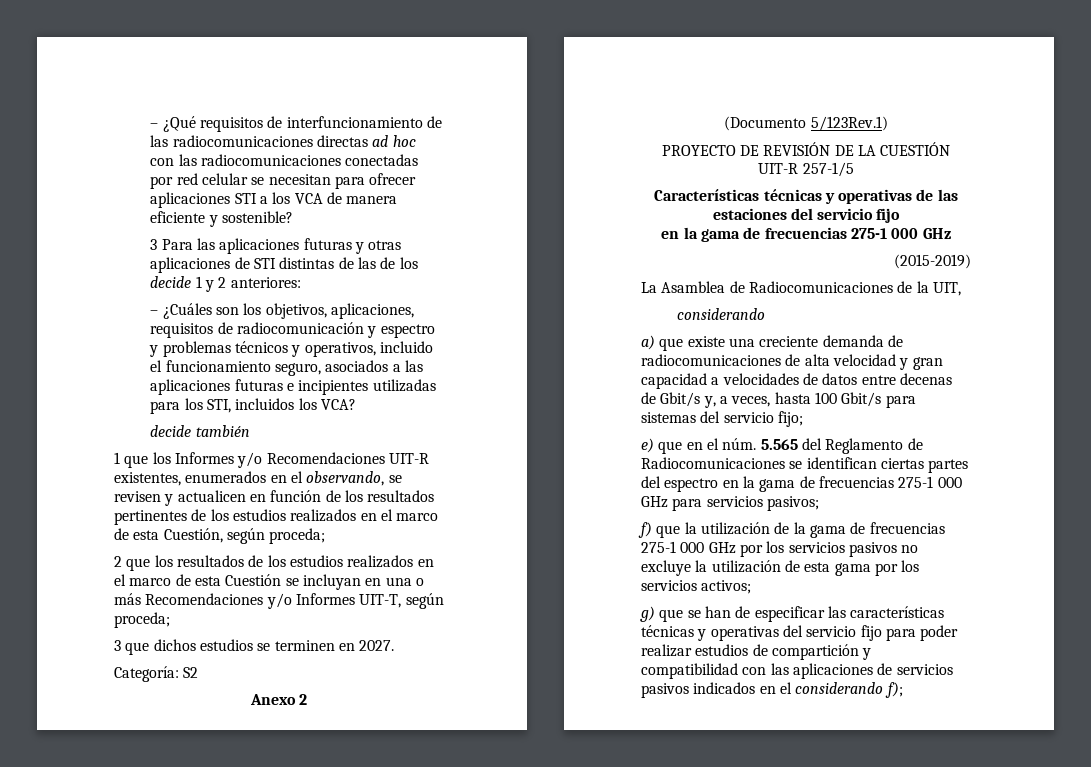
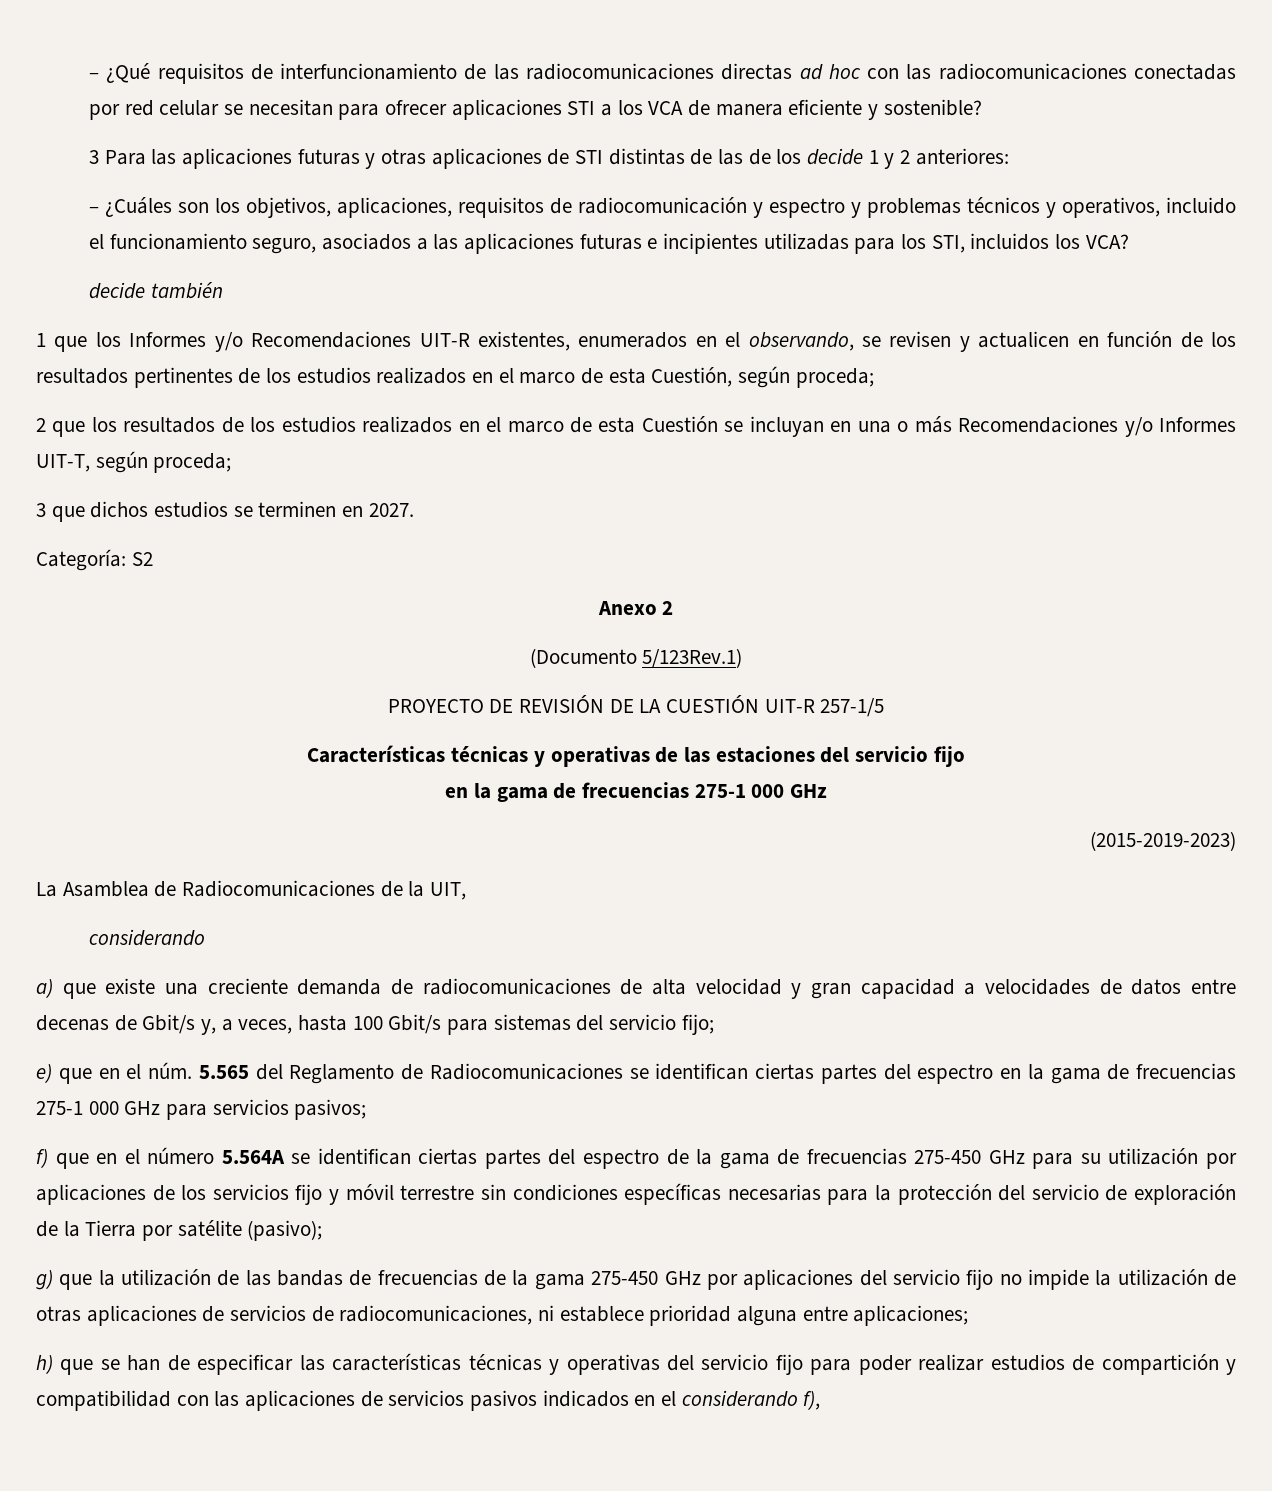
- (2015-2019)
+ (2015-2019-2023)
- f) que la utilización de la gama de frecuencias 275-1 000 GHz por los servicios pasivos no excluye la utilización de esta gama por los servicios activos;
- g) que se han de especificar las características técnicas y operativas del servicio fijo para poder realizar estudios de compartición y compatibilidad con las aplicaciones de servicios pasivos indicados en el considerando f);
+ f) que en el número 5.564A se identifican ciertas partes del espectro de la gama de frecuencias 275-450 GHz para su utilización por aplicaciones de los servicios fijo y móvil terrestre sin condiciones específicas necesarias para la protección del servicio de exploración de la Tierra por satélite (pasivo);
+ g) que la utilización de las bandas de frecuencias de la gama 275-450 GHz por aplicaciones del servicio fijo no impide la utilización de otras aplicaciones de servicios de radiocomunicaciones, ni establece prioridad alguna entre aplicaciones;
+ h) que se han de especificar las características técnicas y operativas del servicio fijo para poder realizar estudios de compartición y compatibilidad con las aplicaciones de servicios pasivos indicados en el considerando f),

